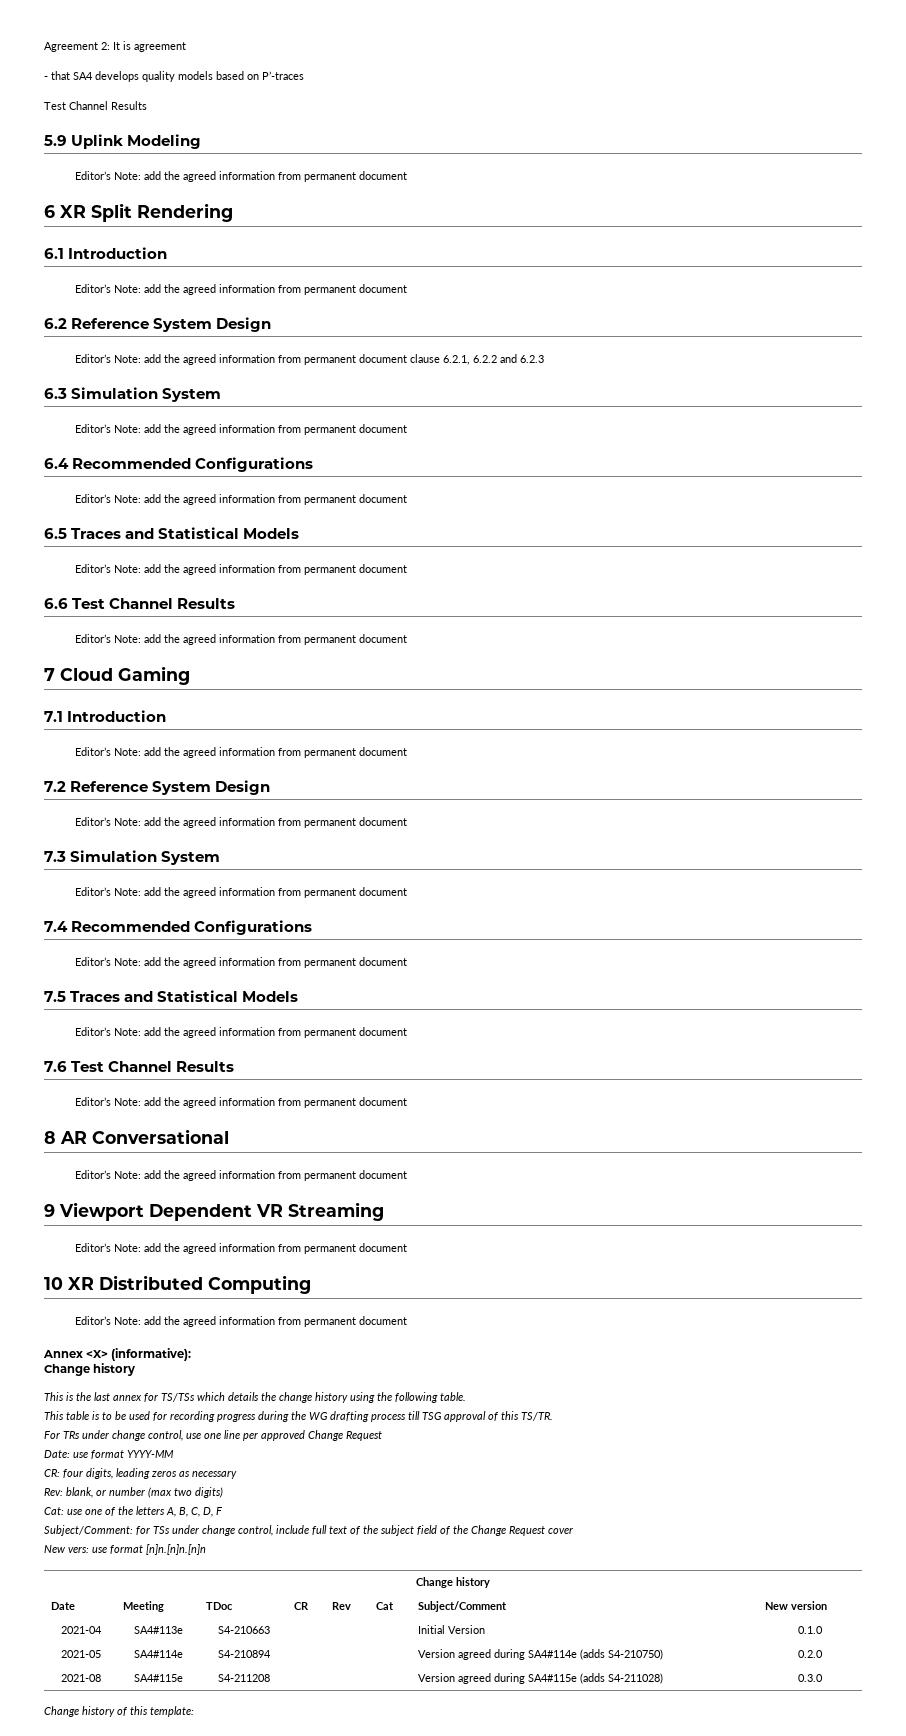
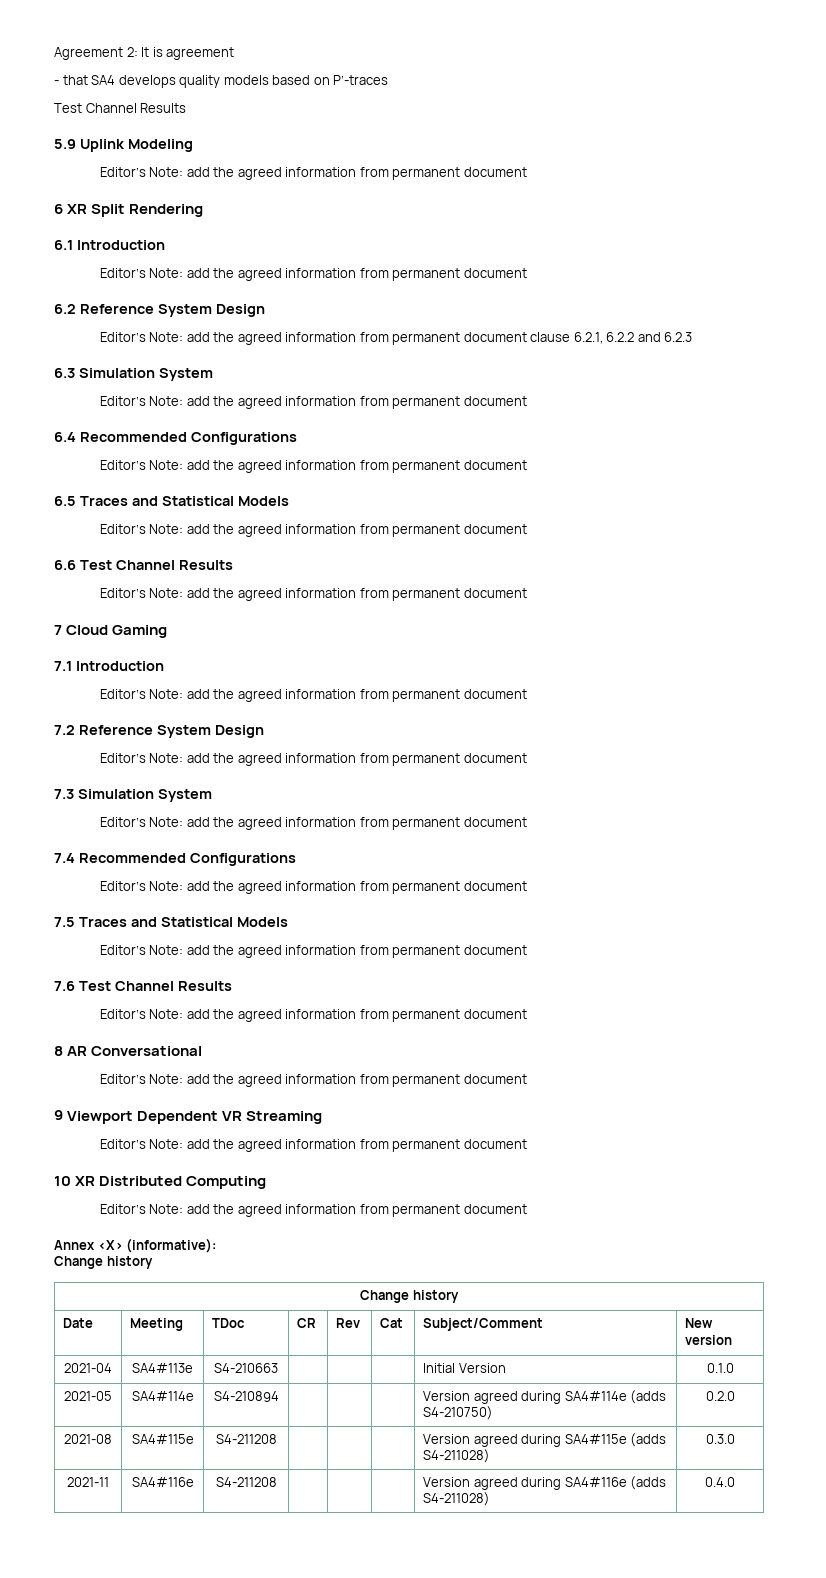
- This is the last annex for TS/TSs which details the change history using the following table.
- This table is to be used for recording progress during the WG drafting process till TSG approval of this TS/TR.
- For TRs under change control, use one line per approved Change Request
- Date: use format YYYY-MM
- CR: four digits, leading zeros as necessary
- Rev: blank, or number (max two digits)
- Cat: use one of the letters A, B, C, D, F
- Subject/Comment: for TSs under change control, include full text of the subject field of the Change Request cover
- New vers: use format [n]n.[n]n.[n]n
- Change history of this template:
+ 2021-11 | SA4#116e | S4-211208 | | | | Version agreed during SA4#116e (adds S4-211028) | 0.4.0

